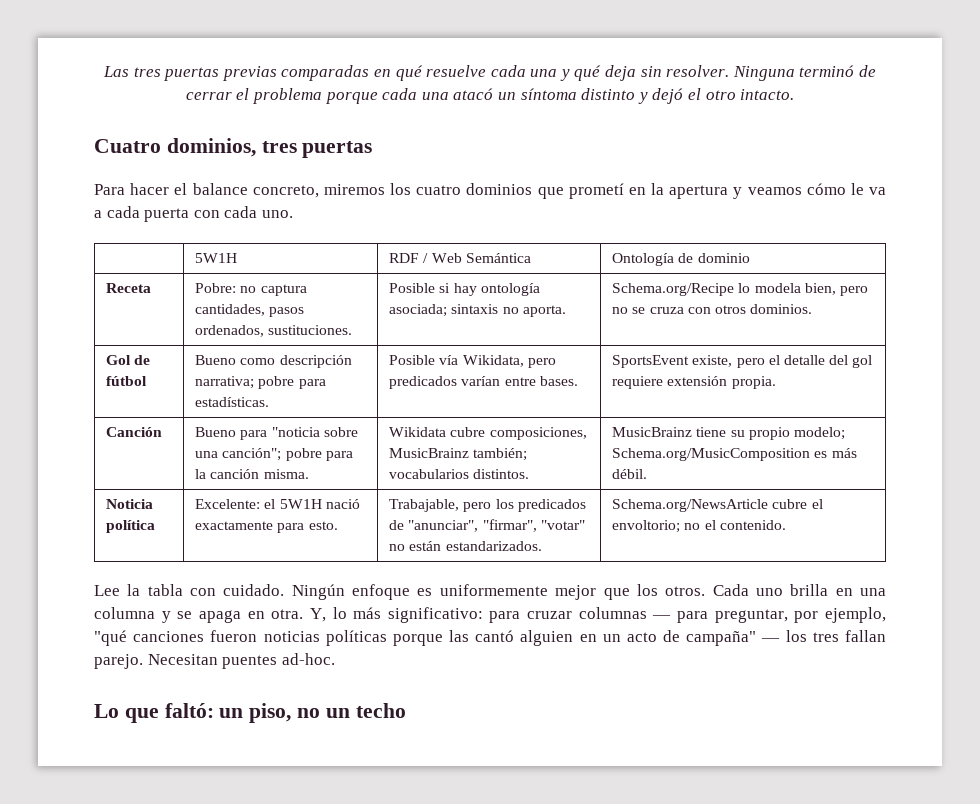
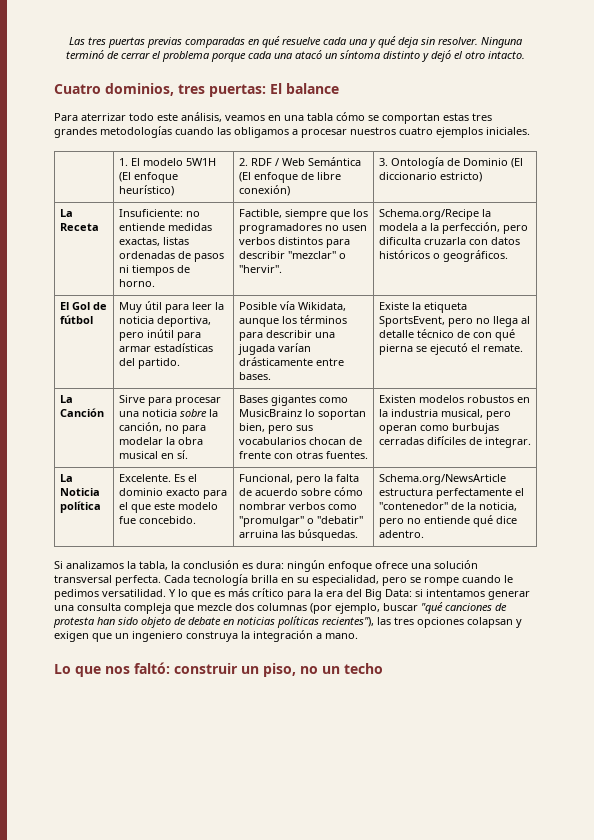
- Cuatro dominios, tres puertas
- Para hacer el balance concreto, miremos los cuatro dominios que prometí en la apertura y veamos cómo le va a cada puerta con cada uno.
- | 5W1H | RDF / Web Semántica | Ontología de dominio
- Receta | Pobre: no captura cantidades, pasos ordenados, sustituciones. | Posible si hay ontología asociada; sintaxis no aporta. | Schema.org/Recipe lo modela bien, pero no se cruza con otros dominios.
- Gol de fútbol | Bueno como descripción narrativa; pobre para estadísticas. | Posible vía Wikidata, pero predicados varían entre bases. | SportsEvent existe, pero el detalle del gol requiere extensión propia.
- Canción | Bueno para "noticia sobre una canción"; pobre para la canción misma. | Wikidata cubre composiciones, MusicBrainz también; vocabularios distintos. | MusicBrainz tiene su propio modelo; Schema.org/MusicComposition es más débil.
- Noticia política | Excelente: el 5W1H nació exactamente para esto. | Trabajable, pero los predicados de "anunciar", "firmar", "votar" no están estandarizados. | Schema.org/NewsArticle cubre el envoltorio; no el contenido.
- Lee la tabla con cuidado. Ningún enfoque es uniformemente mejor que los otros. Cada uno brilla en una columna y se apaga en otra. Y, lo más significativo: para cruzar columnas — para preguntar, por ejemplo, "qué canciones fueron noticias políticas porque las cantó alguien en un acto de campaña" — los tres fallan parejo. Necesitan puentes ad-hoc.
+ Cuatro dominios, tres puertas: El balance
+ Para aterrizar todo este análisis, veamos en una tabla cómo se comportan estas tres grandes metodologías cuando las obligamos a procesar nuestros cuatro ejemplos iniciales.
+ | 1. El modelo 5W1H (El enfoque heurístico) | 2. RDF / Web Semántica (El enfoque de libre conexión) | 3. Ontología de Dominio (El diccionario estricto)
+ La Receta | Insuficiente: no entiende medidas exactas, listas ordenadas de pasos ni tiempos de horno. | Factible, siempre que los programadores no usen verbos distintos para describir "mezclar" o "hervir". | Schema.org/Recipe la modela a la perfección, pero dificulta cruzarla con datos históricos o geográficos.
+ El Gol de fútbol | Muy útil para leer la noticia deportiva, pero inútil para armar estadísticas del partido. | Posible vía Wikidata, aunque los términos para describir una jugada varían drásticamente entre bases. | Existe la etiqueta SportsEvent, pero no llega al detalle técnico de con qué pierna se ejecutó el remate.
+ La Canción | Sirve para procesar una noticia sobre la canción, no para modelar la obra musical en sí. | Bases gigantes como MusicBrainz lo soportan bien, pero sus vocabularios chocan de frente con otras fuentes. | Existen modelos robustos en la industria musical, pero operan como burbujas cerradas difíciles de integrar.
+ La Noticia política | Excelente. Es el dominio exacto para el que este modelo fue concebido. | Funcional, pero la falta de acuerdo sobre cómo nombrar verbos como "promulgar" o "debatir" arruina las búsquedas. | Schema.org/NewsArticle estructura perfectamente el "contenedor" de la noticia, pero no entiende qué dice adentro.
+ Si analizamos la tabla, la conclusión es dura: ningún enfoque ofrece una solución transversal perfecta. Cada tecnología brilla en su especialidad, pero se rompe cuando le pedimos versatilidad. Y lo que es más crítico para la era del Big Data: si intentamos generar una consulta compleja que mezcle dos columnas (por ejemplo, buscar "qué canciones de protesta han sido objeto de debate en noticias políticas recientes"), las tres opciones colapsan y exigen que un ingeniero construya la integración a mano.
- Lo que faltó: un piso, no un techo
+ Lo que nos faltó: construir un piso, no un techo

